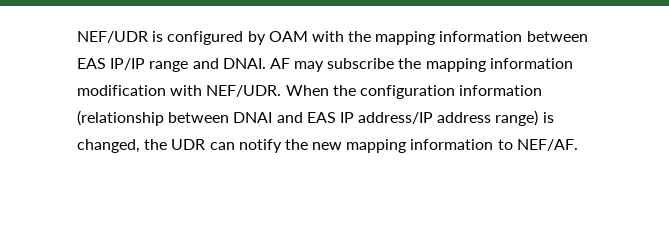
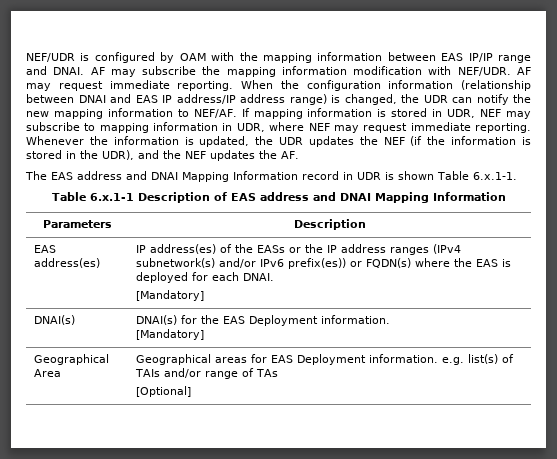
+ AF may request immediate reporting.
+ If mapping information is stored in UDR, NEF may subscribe to mapping information in UDR, where NEF may request immediate reporting. Whenever the information is updated, the UDR updates the NEF (if the information is stored in the UDR), and the NEF updates the AF.
+ The EAS address and DNAI Mapping Information record in UDR is shown Table 6.x.1-1.
+ Table 6.x.1-1 Description of EAS address and DNAI Mapping Information
+ Parameters | Description
+ EAS address(es) | IP address(es) of the EASs or the IP address ranges (IPv4 subnetwork(s) and/or IPv6 prefix(es)) or FQDN(s) where the EAS is deployed for each DNAI.
+ [Mandatory]
+ DNAI(s) | DNAI(s) for the EAS Deployment information.
+ [Mandatory]
+ Geographical Area | Geographical areas for EAS Deployment information. e.g. list(s) of TAIs and/or range of TAs
+ [Optional]

